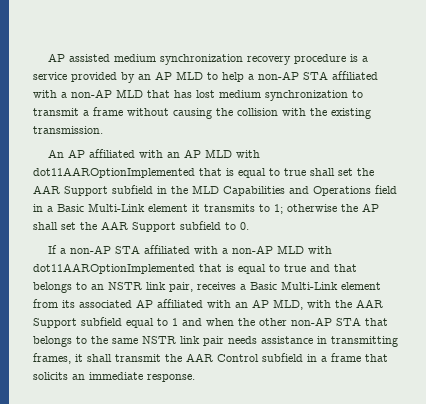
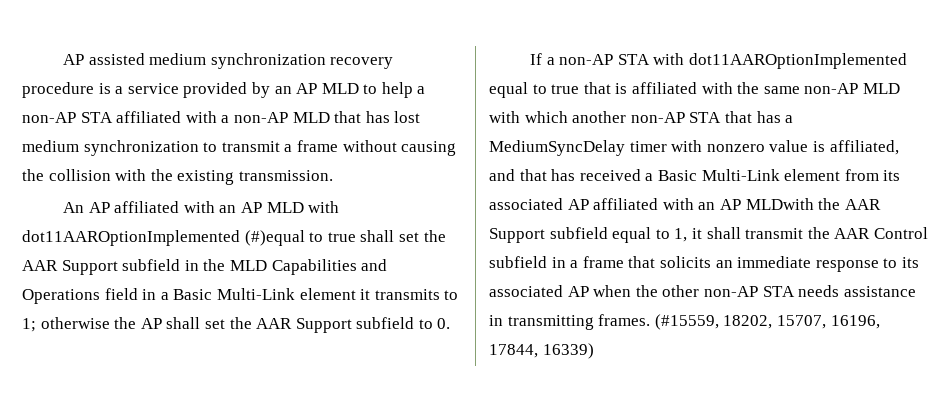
- An AP affiliated with an AP MLD with dot11AAROptionImplemented that is equal to true shall set the AAR Support subfield in the MLD Capabilities and Operations field in a Basic Multi-Link element it transmits to 1; otherwise the AP shall set the AAR Support subfield to 0.
+ An AP affiliated with an AP MLD with dot11AAROptionImplemented (#)equal to true shall set the AAR Support subfield in the MLD Capabilities and Operations field in a Basic Multi-Link element it transmits to 1; otherwise the AP shall set the AAR Support subfield to 0.
- If a non-AP STA affiliated with a non-AP MLD with dot11AAROptionImplemented that is equal to true and that belongs to an NSTR link pair, receives a Basic Multi-Link element from its associated AP affiliated with an AP MLD, with the AAR Support subfield equal to 1 and when the other non-AP STA that belongs to the same NSTR link pair needs assistance in transmitting frames, it shall transmit the AAR Control subfield in a frame that solicits an immediate response.
+ If a non-AP STA with dot11AAROptionImplemented equal to true that is affiliated with the same non-AP MLD with which another non-AP STA that has a MediumSyncDelay timer with nonzero value is affiliated, and that has received a Basic Multi-Link element from its associated AP affiliated with an AP MLDwith the AAR Support subfield equal to 1, it shall transmit the AAR Control subfield in a frame that solicits an immediate response to its associated AP when the other non-AP STA needs assistance in transmitting frames. (#15559, 18202, 15707, 16196, 17844, 16339)

